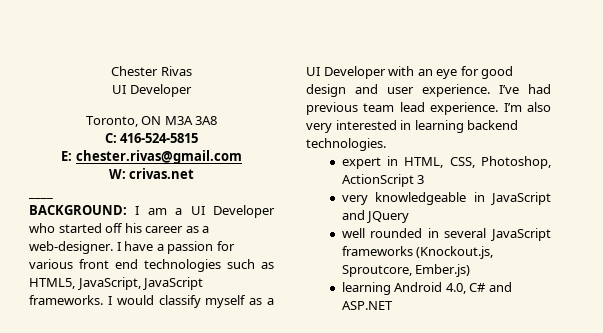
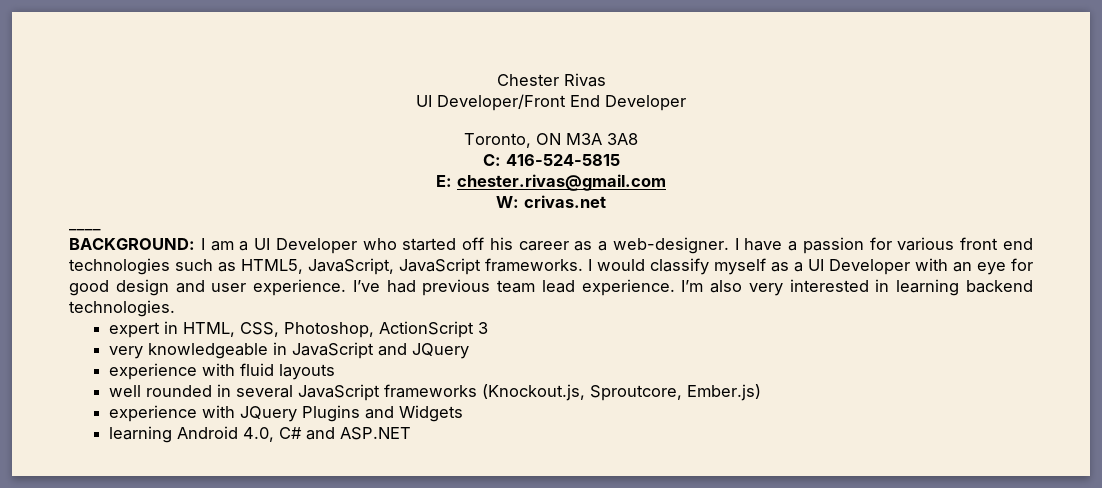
  Chester Rivas
- UI Developer
+ UI Developer/Front End Developer
+ experience with fluid layouts
+ experience with JQuery Plugins and Widgets

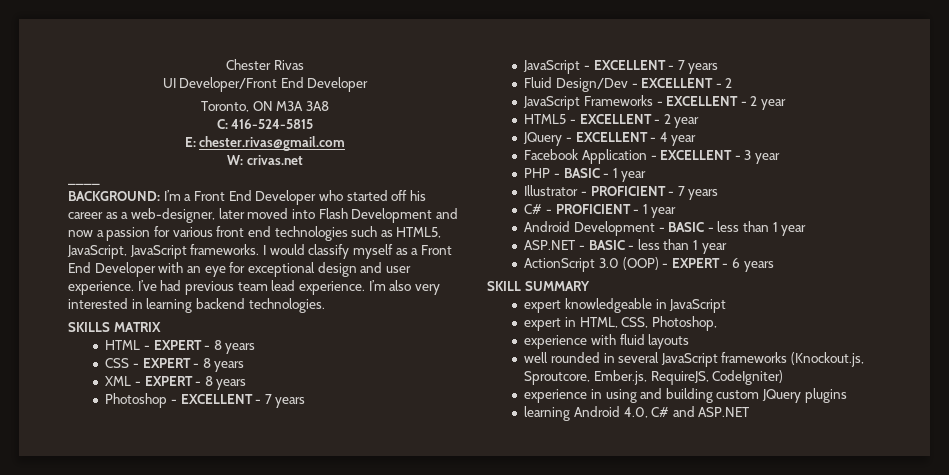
- BACKGROUND: I am a UI Developer who started off his career as a web-designer. I have a passion for various front end technologies such as HTML5, JavaScript, JavaScript frameworks.
+ BACKGROUND: I’m a Front End Developer who started off his career as a web-designer, later moved into Flash Development and now a passion for various front end technologies such as HTML5, JavaScript, JavaScript frameworks.
- I would classify myself as a UI Developer with an eye for good design and user experience.
+ I would classify myself as a Front End Developer with an eye for exceptional design and user experience.
+ SKILLS MATRIX
+ HTML - EXPERT - 8 years
+ CSS - EXPERT - 8 years
+ XML - EXPERT - 8 years
+ Photoshop - EXCELLENT - 7 years
+ JavaScript - EXCELLENT - 7 years
+ Fluid Design/Dev - EXCELLENT - 2
+ JavaScript Frameworks - EXCELLENT - 2 year
+ HTML5 - EXCELLENT - 2 year
+ JQuery - EXCELLENT - 4 year
+ Facebook Application - EXCELLENT - 3 year
+ PHP - BASIC - 1 year
+ Illustrator - PROFICIENT - 7 years
+ C# - PROFICIENT - 1 year
+ Android Development - BASIC - less than 1 year
+ ASP.NET - BASIC - less than 1 year
+ ActionScript 3.0 (OOP) - EXPERT - 6 years
+ SKILL SUMMARY
+ expert knowledgeable in JavaScript
- expert in HTML, CSS, Photoshop, ActionScript 3
- very knowledgeable in JavaScript and JQuery
+ expert in HTML, CSS, Photoshop,
- well rounded in several JavaScript frameworks (Knockout.js, Sproutcore, Ember.js)
- experience with JQuery Plugins and Widgets
+ well rounded in several JavaScript frameworks (Knockout.js, Sproutcore, Ember.js, RequireJS, CodeIgniter)
+ experience in using and building custom JQuery plugins

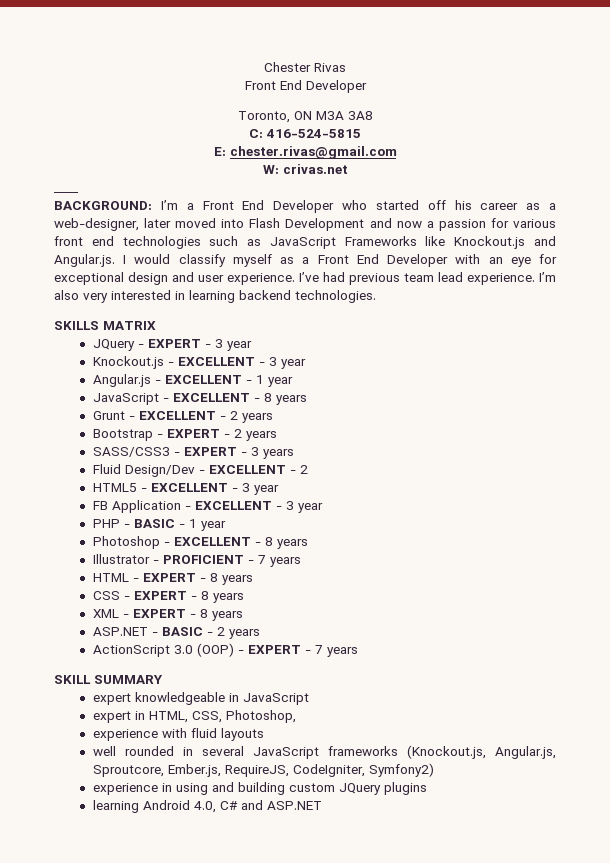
  Chester Rivas
- UI Developer/Front End Developer
+ Front End Developer
- BACKGROUND: I’m a Front End Developer who started off his career as a web-designer, later moved into Flash Development and now a passion for various front end technologies such as HTML5, JavaScript, JavaScript frameworks. I would classify myself as a Front End Developer with an eye for exceptional design and user experience.
+ BACKGROUND: I’m a Front End Developer who started off his career as a web-designer, later moved into Flash Development and now a passion for various front end technologies such as JavaScript Frameworks like Knockout.js and Angular.js. I would classify myself as a Front End Developer with an eye for exceptional design and user experience.
+ JQuery - EXPERT - 3 year
+ Knockout.js - EXCELLENT - 3 year
+ Angular.js - EXCELLENT - 1 year
+ JavaScript - EXCELLENT - 8 years
+ Grunt - EXCELLENT - 2 years
+ Bootstrap - EXPERT - 2 years
+ SASS/CSS3 - EXPERT - 3 years
+ Fluid Design/Dev - EXCELLENT - 2
+ HTML5 - EXCELLENT - 3 year
+ FB Application - EXCELLENT - 3 year
+ PHP - BASIC - 1 year
+ Photoshop - EXCELLENT - 8 years
+ Illustrator - PROFICIENT - 7 years
- Photoshop - EXCELLENT - 7 years
- JavaScript - EXCELLENT - 7 years
- Fluid Design/Dev - EXCELLENT - 2
- JavaScript Frameworks - EXCELLENT - 2 year
- HTML5 - EXCELLENT - 2 year
- JQuery - EXCELLENT - 4 year
- Facebook Application - EXCELLENT - 3 year
- PHP - BASIC - 1 year
- Illustrator - PROFICIENT - 7 years
- C# - PROFICIENT - 1 year
- Android Development - BASIC - less than 1 year
- ASP.NET - BASIC - less than 1 year
+ ASP.NET - BASIC - 2 years
- ActionScript 3.0 (OOP) - EXPERT - 6 years
+ ActionScript 3.0 (OOP) - EXPERT - 7 years
- well rounded in several JavaScript frameworks (Knockout.js, Sproutcore, Ember.js, RequireJS, CodeIgniter)
+ well rounded in several JavaScript frameworks (Knockout.js, Angular.js, Sproutcore, Ember.js, RequireJS, CodeIgniter, Symfony2)

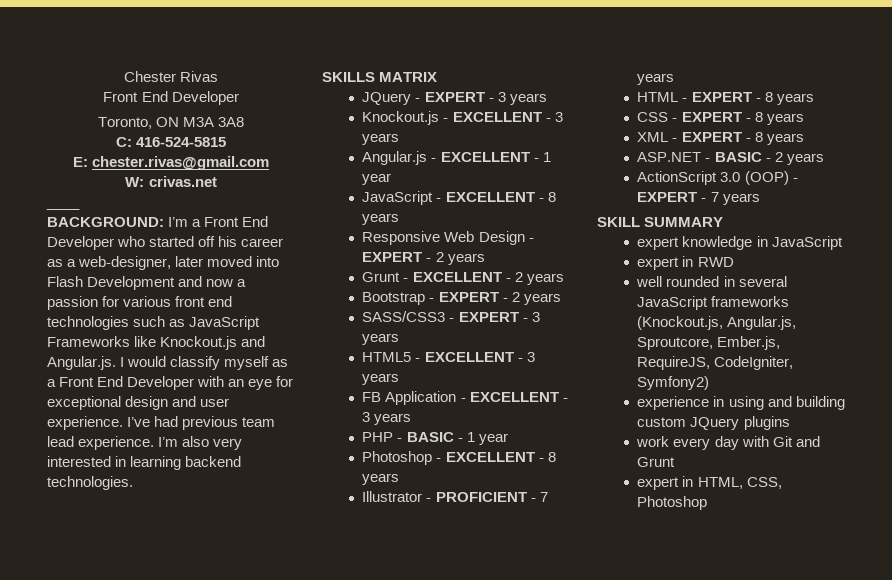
- JQuery - EXPERT - 3 year
+ JQuery - EXPERT - 3 years
- Knockout.js - EXCELLENT - 3 year
+ Knockout.js - EXCELLENT - 3 years
+ Responsive Web Design - EXPERT - 2 years
- Fluid Design/Dev - EXCELLENT - 2
- HTML5 - EXCELLENT - 3 year
+ HTML5 - EXCELLENT - 3 years
- FB Application - EXCELLENT - 3 year
+ FB Application - EXCELLENT - 3 years
- expert knowledgeable in JavaScript
+ expert knowledge in JavaScript
- expert in HTML, CSS, Photoshop,
- experience with fluid layouts
+ expert in RWD
- learning Android 4.0, C# and ASP.NET
+ work every day with Git and Grunt
+ expert in HTML, CSS, Photoshop

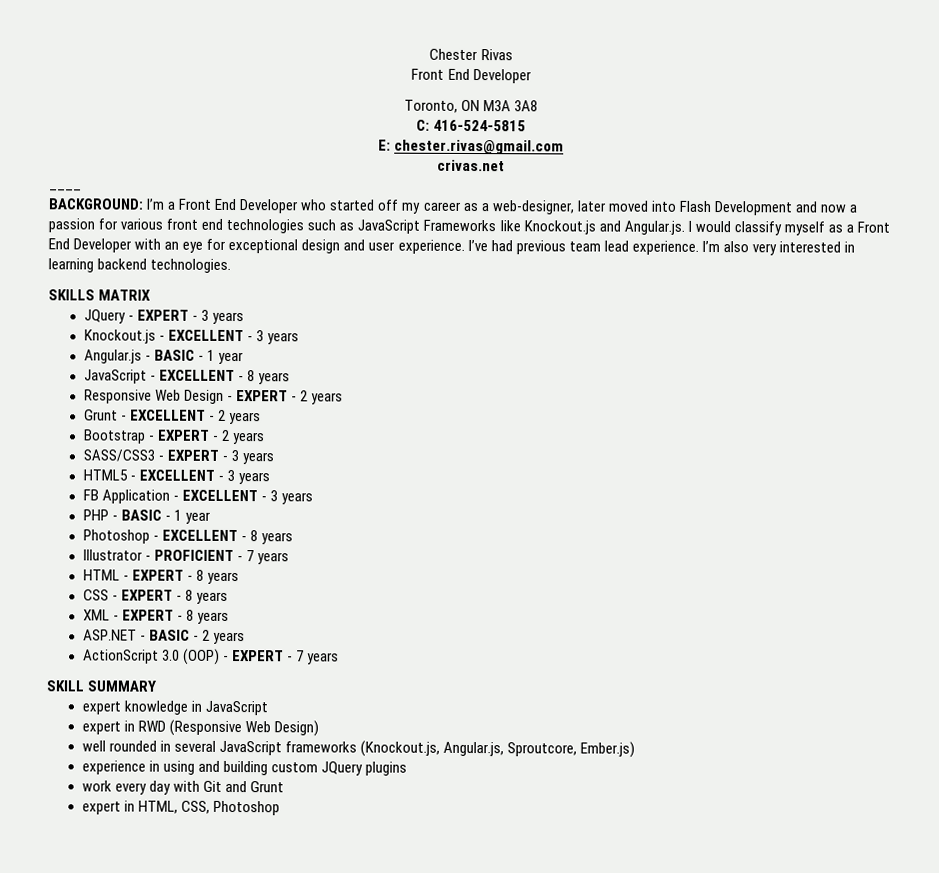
- W: crivas.net
+ crivas.net
- BACKGROUND: I’m a Front End Developer who started off his career as a web-designer, later moved into Flash Development and now a passion for various front end technologies such as JavaScript Frameworks like Knockout.js and Angular.js. I would classify myself as a Front End Developer with an eye for exceptional design and user experience.
+ BACKGROUND: I’m a Front End Developer who started off my career as a web-designer, later moved into Flash Development and now a passion for various front end technologies such as JavaScript Frameworks like Knockout.js and Angular.js. I would classify myself as a Front End Developer with an eye for exceptional design and user experience.
- Angular.js - EXCELLENT - 1 year
+ Angular.js - BASIC - 1 year
- expert in RWD
+ expert in RWD (Responsive Web Design)
- well rounded in several JavaScript frameworks (Knockout.js, Angular.js, Sproutcore, Ember.js, RequireJS, CodeIgniter, Symfony2)
+ well rounded in several JavaScript frameworks (Knockout.js, Angular.js, Sproutcore, Ember.js)

